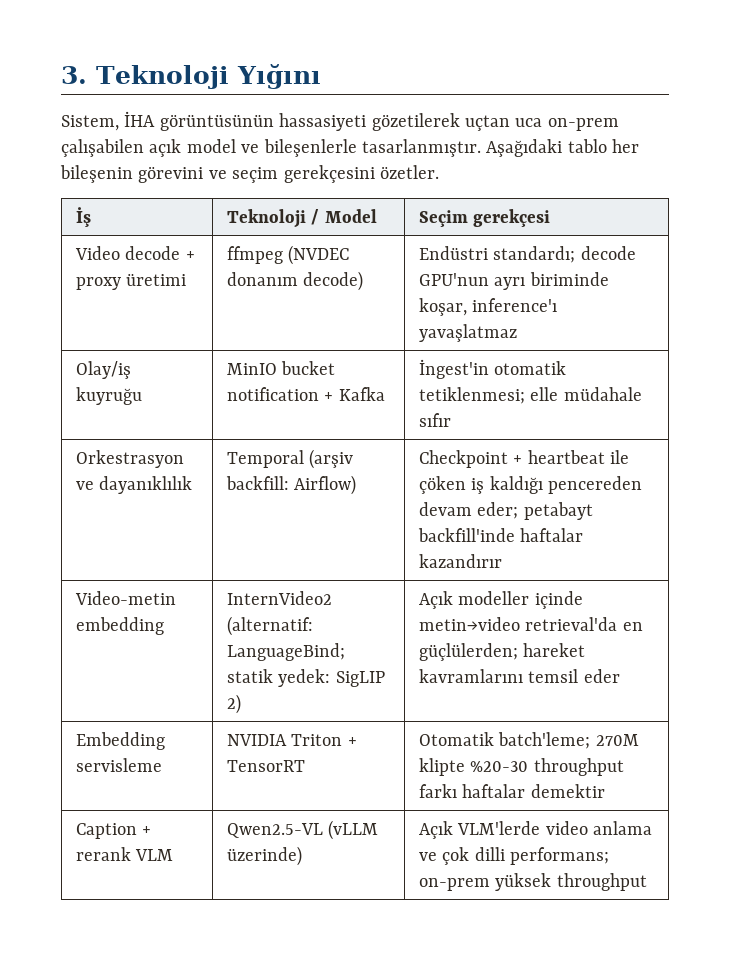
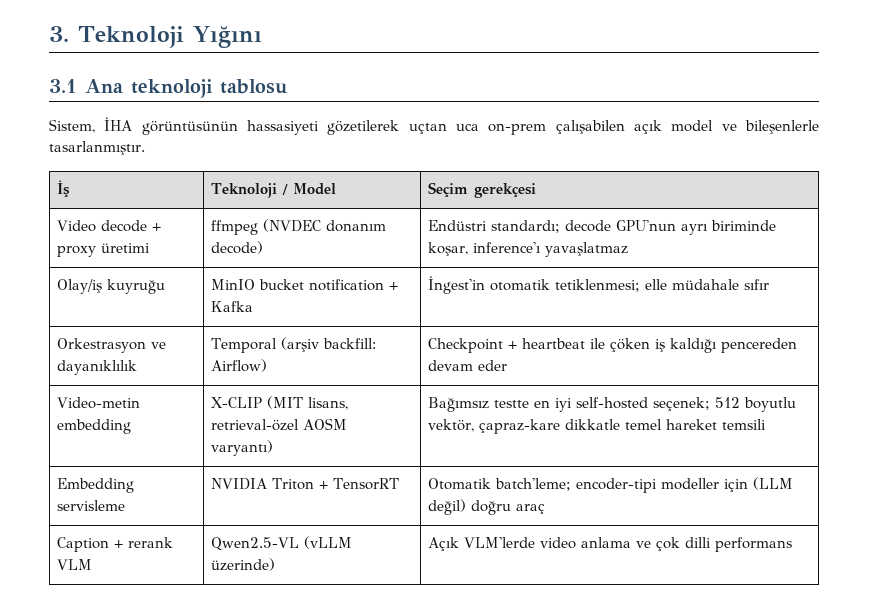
+ 3.1 Ana teknoloji tablosu
- Aşağıdaki tablo her bileşenin görevini ve seçim gerekçesini özetler.
- Orkestrasyon ve dayanıklılık | Temporal (arşiv backfill: Airflow) | Checkpoint + heartbeat ile çöken iş kaldığı pencereden devam eder; petabayt backfill'inde haftalar kazandırır
- Video-metin embedding | InternVideo2 (alternatif: LanguageBind; statik yedek: SigLIP 2) | Açık modeller içinde metin→video retrieval'da en güçlülerden; hareket kavramlarını temsil eder
+ Orkestrasyon ve dayanıklılık | Temporal (arşiv backfill: Airflow) | Checkpoint + heartbeat ile çöken iş kaldığı pencereden devam eder
+ Video-metin embedding | X-CLIP (MIT lisans, retrieval-özel AOSM varyantı) | Bağımsız testte en iyi self-hosted seçenek; 512 boyutlu vektör, çapraz-kare dikkatle temel hareket temsili
- Embedding servisleme | NVIDIA Triton + TensorRT | Otomatik batch'leme; 270M klipte %20-30 throughput farkı haftalar demektir
+ Embedding servisleme | NVIDIA Triton + TensorRT | Otomatik batch'leme; encoder-tipi modeller için (LLM değil) doğru araç
- Caption + rerank VLM | Qwen2.5-VL (vLLM üzerinde) | Açık VLM'lerde video anlama ve çok dilli performans; on-prem yüksek throughput
+ Caption + rerank VLM | Qwen2.5-VL (vLLM üzerinde) | Açık VLM'lerde video anlama ve çok dilli performans

